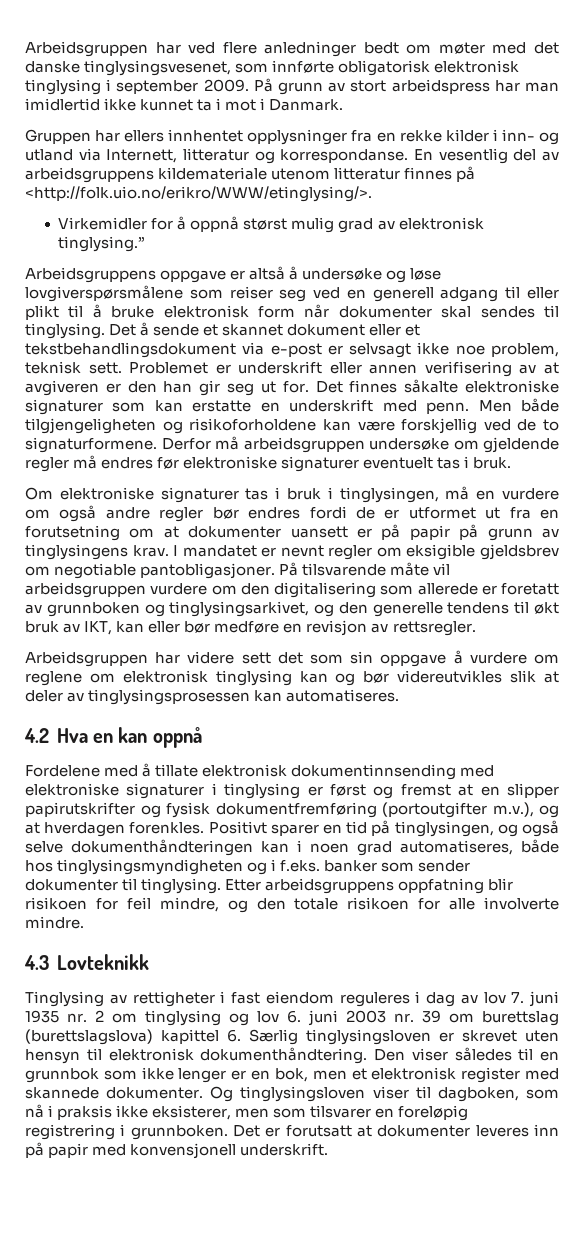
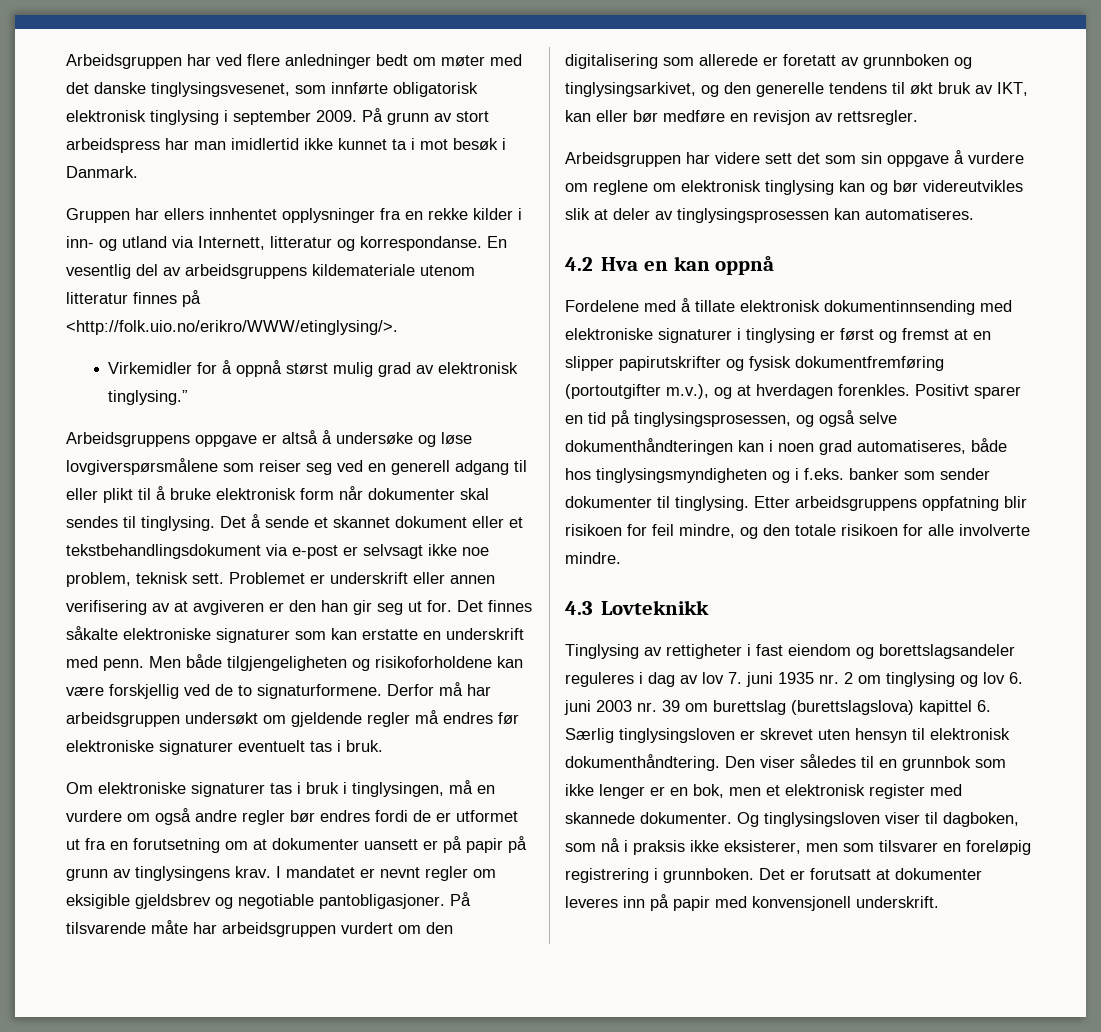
- På grunn av stort arbeidspress har man imidlertid ikke kunnet ta i mot i Danmark.
+ På grunn av stort arbeidspress har man imidlertid ikke kunnet ta i mot besøk i Danmark.
- Derfor må arbeidsgruppen undersøke om gjeldende regler må endres før elektroniske signaturer eventuelt tas i bruk.
+ Derfor må har arbeidsgruppen undersøkt om gjeldende regler må endres før elektroniske signaturer eventuelt tas i bruk.
- I mandatet er nevnt regler om eksigible gjeldsbrev om negotiable pantobligasjoner.
+ I mandatet er nevnt regler om eksigible gjeldsbrev og negotiable pantobligasjoner.
- På tilsvarende måte vil arbeidsgruppen vurdere om den digitalisering som allerede er foretatt av grunnboken og tinglysingsarkivet, og den generelle tendens til økt bruk av IKT, kan eller bør medføre en revisjon av rettsregler.
+ På tilsvarende måte har arbeidsgruppen vurdert om den digitalisering som allerede er foretatt av grunnboken og tinglysingsarkivet, og den generelle tendens til økt bruk av IKT, kan eller bør medføre en revisjon av rettsregler.
- Positivt sparer en tid på tinglysingen, og også selve dokumenthåndteringen kan i noen grad automatiseres, både hos tinglysingsmyndigheten og i f.eks. banker som sender dokumenter til tinglysing.
+ Positivt sparer en tid på tinglysingsprosessen, og også selve dokumenthåndteringen kan i noen grad automatiseres, både hos tinglysingsmyndigheten og i f.eks. banker som sender dokumenter til tinglysing.
- Tinglysing av rettigheter i fast eiendom reguleres i dag av lov 7. juni 1935 nr. 2 om tinglysing og lov 6. juni 2003 nr. 39 om burettslag (burettslagslova) kapittel 6. Særlig tinglysingsloven er skrevet uten hensyn til elektronisk dokumenthåndtering.
+ Tinglysing av rettigheter i fast eiendom og borettslagsandeler reguleres i dag av lov 7. juni 1935 nr. 2 om tinglysing og lov 6. juni 2003 nr. 39 om burettslag (burettslagslova) kapittel 6. Særlig tinglysingsloven er skrevet uten hensyn til elektronisk dokumenthåndtering.

